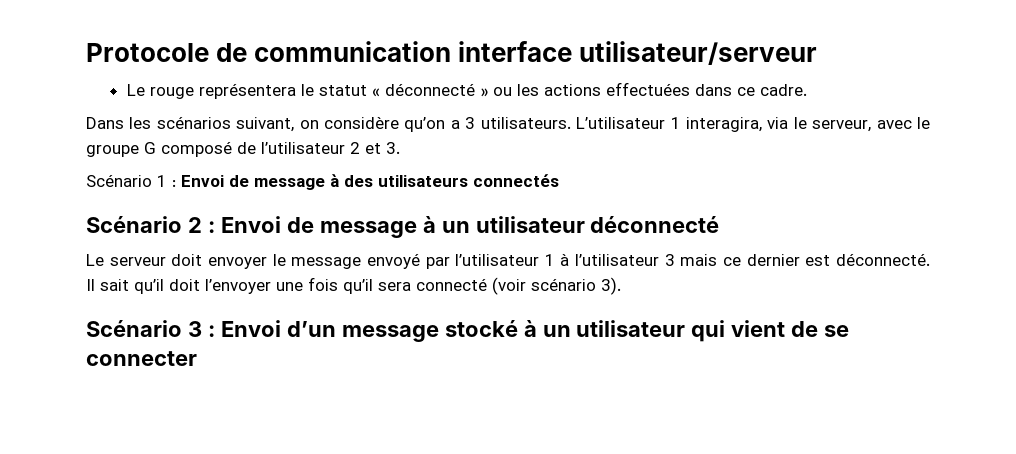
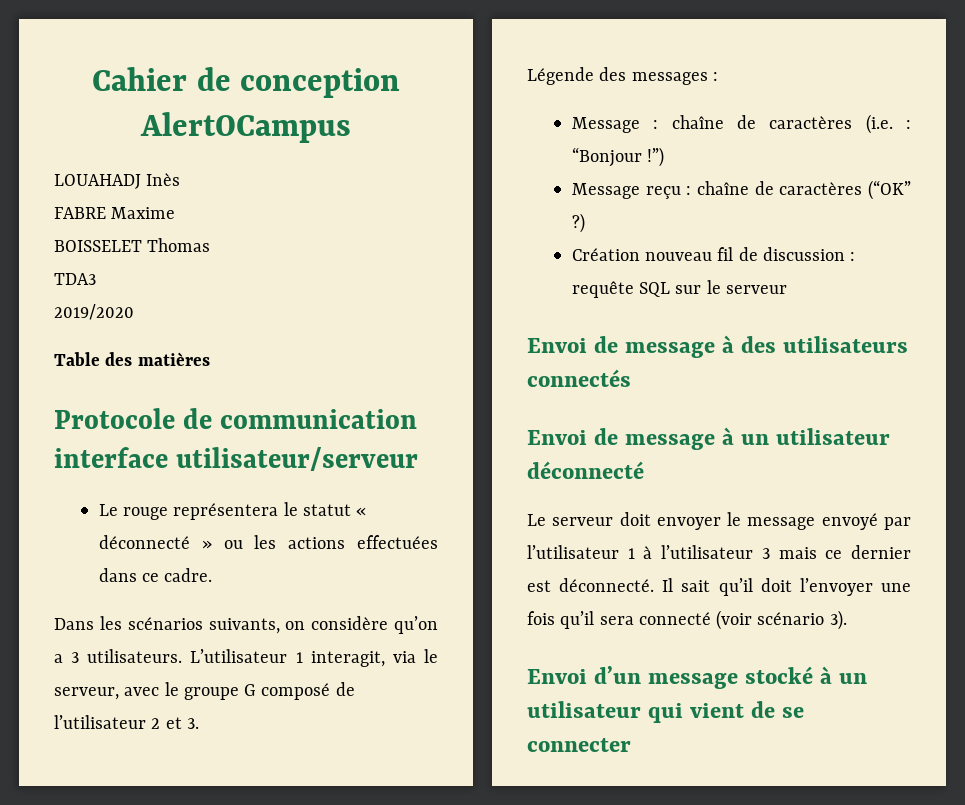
+ Cahier de conception AlertOCampus
+ LOUAHADJ Inès
+ FABRE Maxime
+ BOISSELET Thomas
+ TDA3
+ 2019/2020
+ Table des matières
- Dans les scénarios suivant, on considère qu’on a 3 utilisateurs.
+ Dans les scénarios suivants, on considère qu’on a 3 utilisateurs.
- L’utilisateur 1 interagira, via le serveur, avec le groupe G composé de l’utilisateur 2 et 3.
+ L’utilisateur 1 interagit, via le serveur, avec le groupe G composé de l’utilisateur 2 et 3.
- Scénario 1 : Envoi de message à des utilisateurs connectés
+ Légende des messages :
+ Message : chaîne de caractères (i.e. : “Bonjour !”)
+ Message reçu : chaîne de caractères (“OK” ?)
+ Création nouveau fil de discussion : requête SQL sur le serveur
+ Envoi de message à des utilisateurs connectés
- Scénario 2 : Envoi de message à un utilisateur déconnecté
+ Envoi de message à un utilisateur déconnecté
- Scénario 3 : Envoi d’un message stocké à un utilisateur qui vient de se connecter
+ Envoi d’un message stocké à un utilisateur qui vient de se connecter

